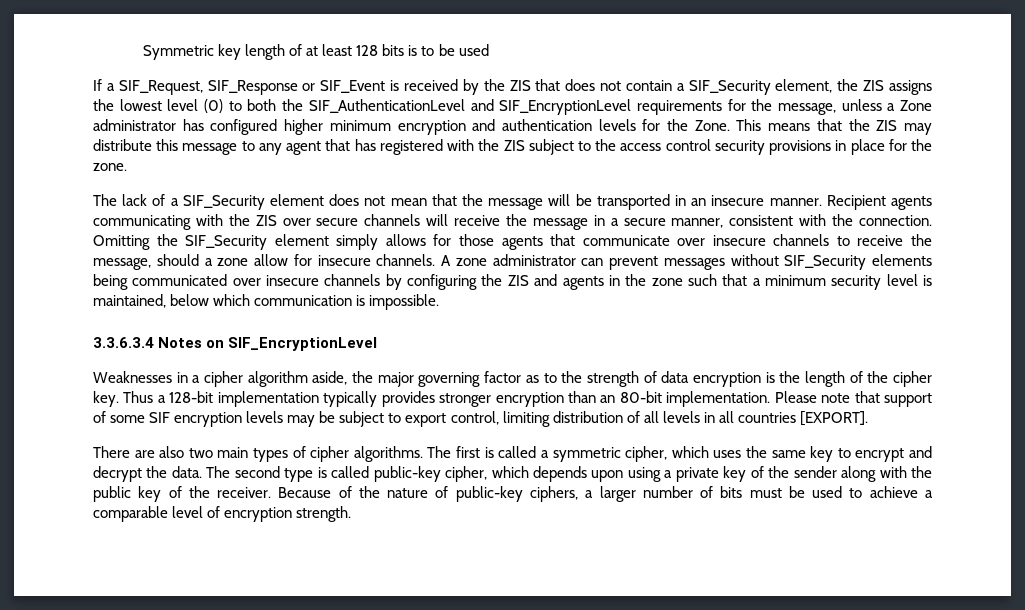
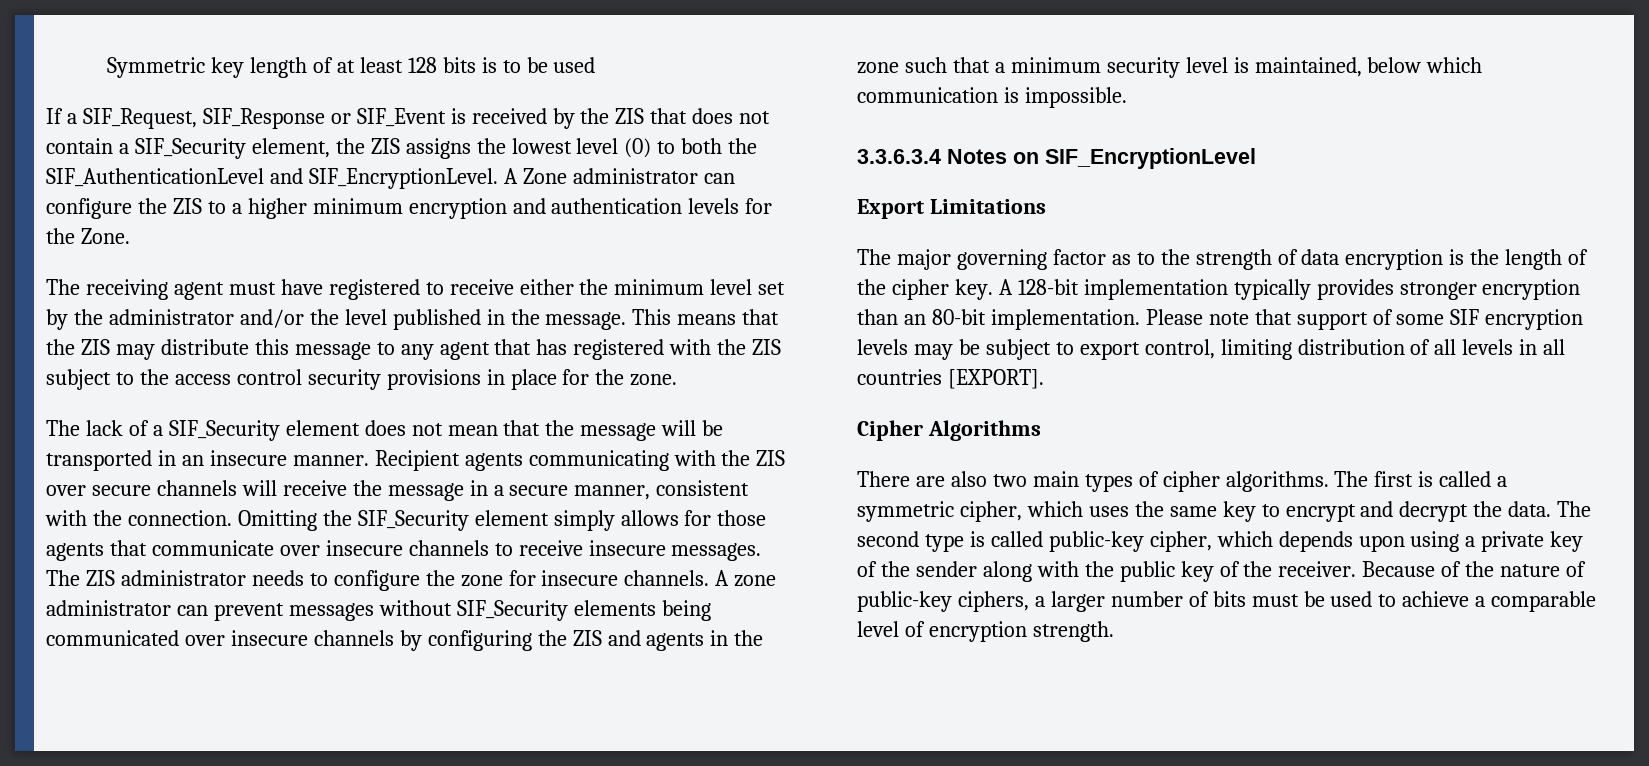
- If a SIF_Request, SIF_Response or SIF_Event is received by the ZIS that does not contain a SIF_Security element, the ZIS assigns the lowest level (0) to both the SIF_AuthenticationLevel and SIF_EncryptionLevel requirements for the message, unless a Zone administrator has configured higher minimum encryption and authentication levels for the Zone.
+ If a SIF_Request, SIF_Response or SIF_Event is received by the ZIS that does not contain a SIF_Security element, the ZIS assigns the lowest level (0) to both the SIF_AuthenticationLevel and SIF_EncryptionLevel. A Zone administrator can configure the ZIS to a higher minimum encryption and authentication levels for the Zone.
+ The receiving agent must have registered to receive either the minimum level set by the administrator and/or the level published in the message.
- Omitting the SIF_Security element simply allows for those agents that communicate over insecure channels to receive the message, should a zone allow for insecure channels.
+ Omitting the SIF_Security element simply allows for those agents that communicate over insecure channels to receive insecure messages. The ZIS administrator needs to configure the zone for insecure channels.
- Weaknesses in a cipher algorithm aside, the major governing factor as to the strength of data encryption is the length of the cipher key.
+ Export Limitations
+ The major governing factor as to the strength of data encryption is the length of the cipher key.
- Thus a 128-bit implementation typically provides stronger encryption than an 80-bit implementation.
+ A 128-bit implementation typically provides stronger encryption than an 80-bit implementation.
+ Cipher Algorithms

